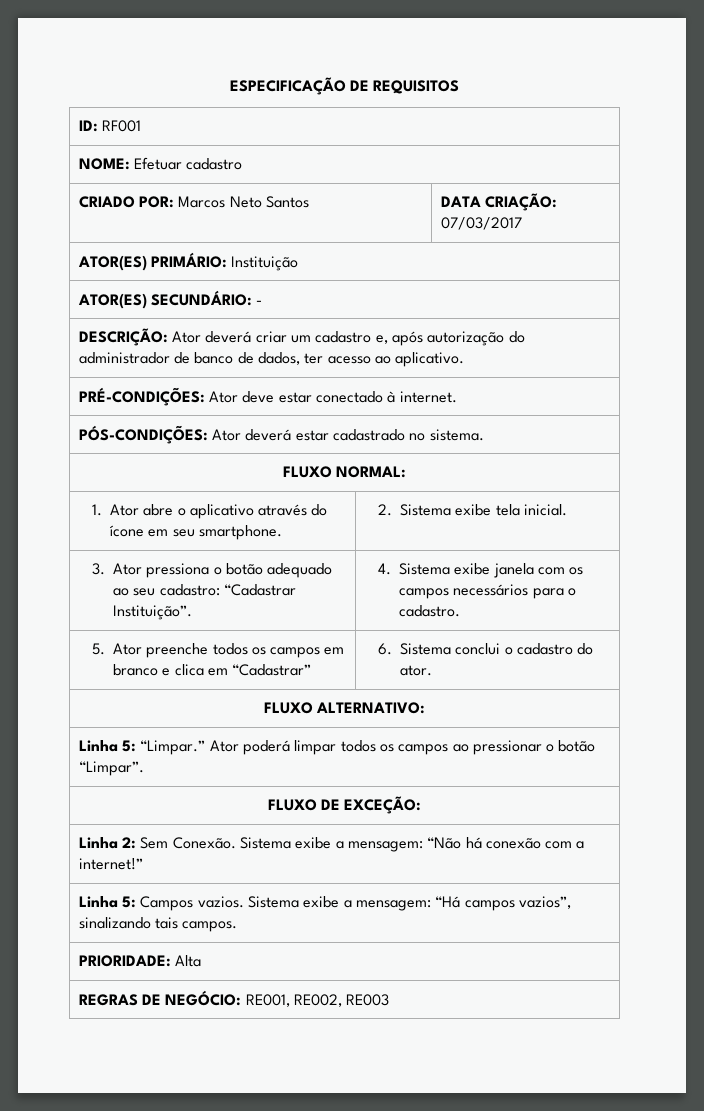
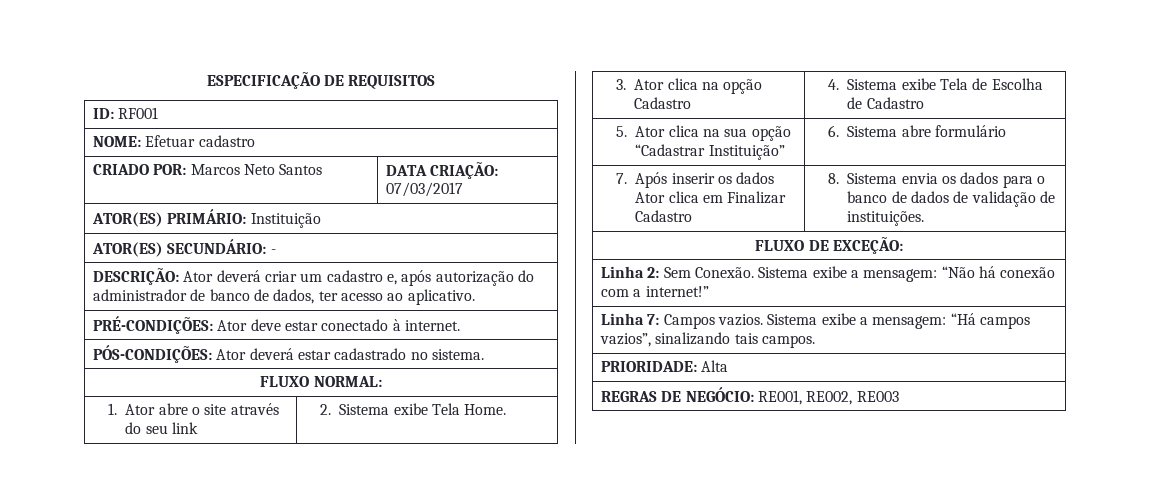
- 1. Ator abre o aplicativo através do ícone em seu smartphone. | 2. Sistema exibe tela inicial.
+ 1. Ator abre o site através do seu link | 2. Sistema exibe Tela Home.
- 3. Ator pressiona o botão adequado ao seu cadastro: “Cadastrar Instituição”. | 4. Sistema exibe janela com os campos necessários para o cadastro.
- 5. Ator preenche todos os campos em branco e clica em “Cadastrar” | 6. Sistema conclui o cadastro do ator.
- FLUXO ALTERNATIVO:
- Linha 5: “Limpar.” Ator poderá limpar todos os campos ao pressionar o botão “Limpar”.
+ 3. Ator clica na opção Cadastro | 4. Sistema exibe Tela de Escolha de Cadastro
+ 5. Ator clica na sua opção “Cadastrar Instituição” | 6. Sistema abre formulário
+ 7. Após inserir os dados Ator clica em Finalizar Cadastro | 8. Sistema envia os dados para o banco de dados de validação de instituições.
- Linha 5: Campos vazios. Sistema exibe a mensagem: “Há campos vazios”, sinalizando tais campos.
+ Linha 7: Campos vazios. Sistema exibe a mensagem: “Há campos vazios”, sinalizando tais campos.

